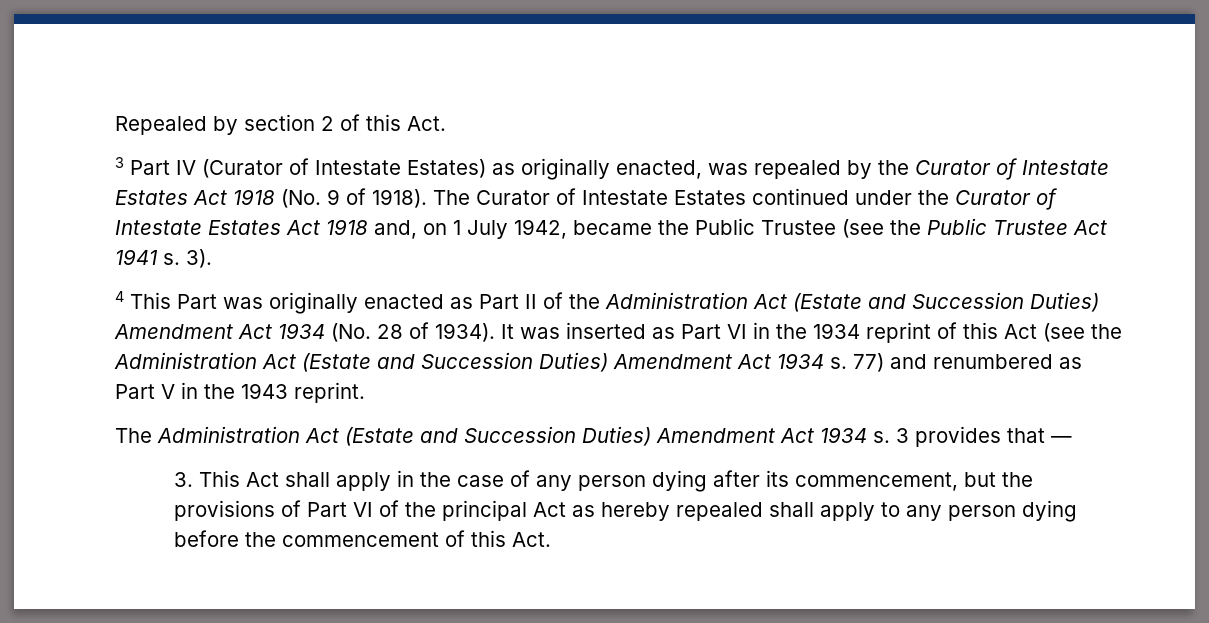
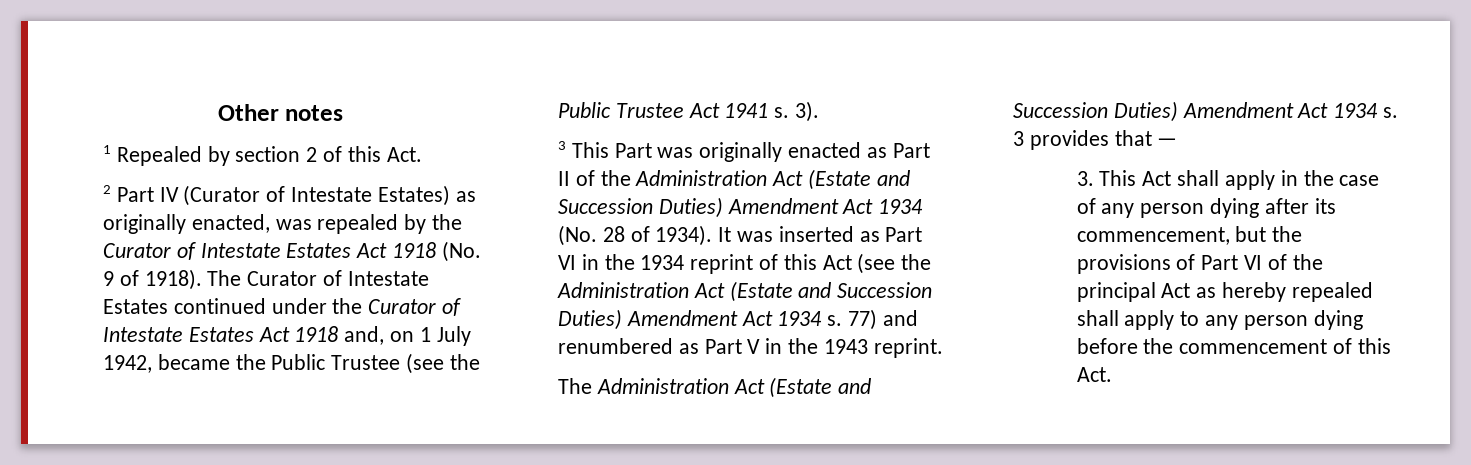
- Repealed by section 2 of this Act.
+ Other notes
+ 1 Repealed by section 2 of this Act.
- 3 Part IV (Curator of Intestate Estates) as originally enacted, was repealed by the Curator of Intestate Estates Act 1918 (No. 9 of 1918).
+ 2 Part IV (Curator of Intestate Estates) as originally enacted, was repealed by the Curator of Intestate Estates Act 1918 (No. 9 of 1918).
- 4 This Part was originally enacted as Part II of the Administration Act (Estate and Succession Duties) Amendment Act 1934 (No. 28 of 1934).
+ 3 This Part was originally enacted as Part II of the Administration Act (Estate and Succession Duties) Amendment Act 1934 (No. 28 of 1934).

